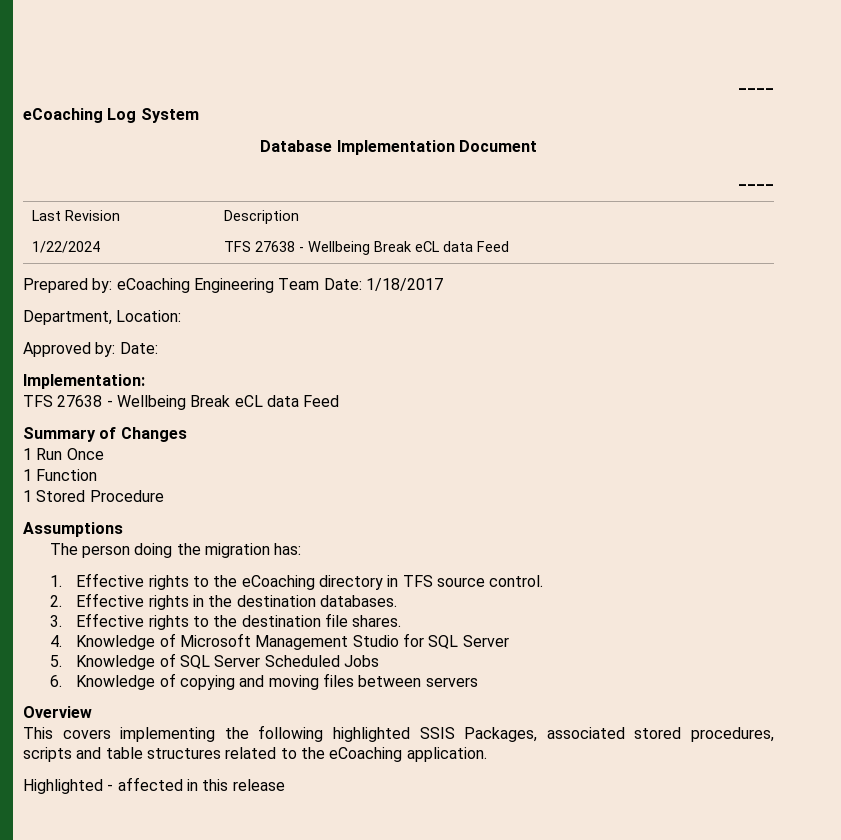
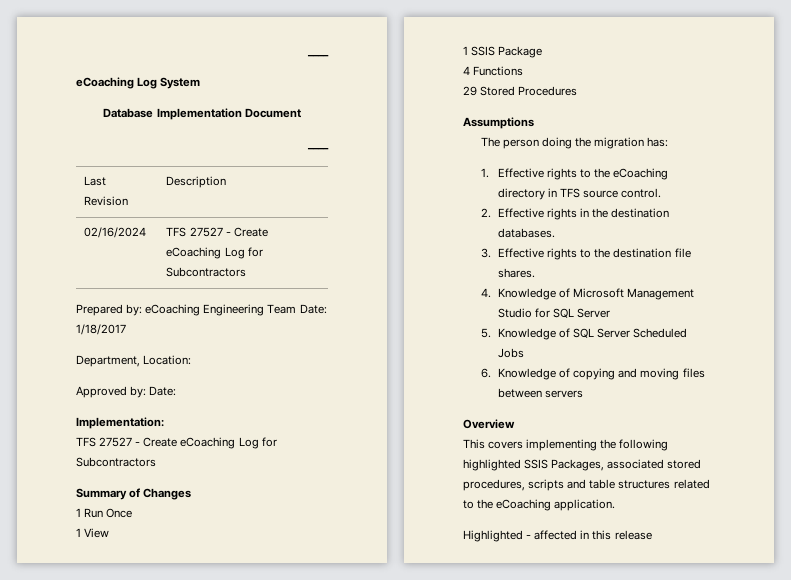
- 1/22/2024 | TFS 27638 - Wellbeing Break eCL data Feed
+ 02/16/2024 | TFS 27527 - Create eCoaching Log for Subcontractors
  Implementation:
- TFS 27638 - Wellbeing Break eCL data Feed
+ TFS 27527 - Create eCoaching Log for Subcontractors
- 1 Function
- 1 Stored Procedure
+ 1 View
+ 1 SSIS Package
+ 4 Functions
+ 29 Stored Procedures

